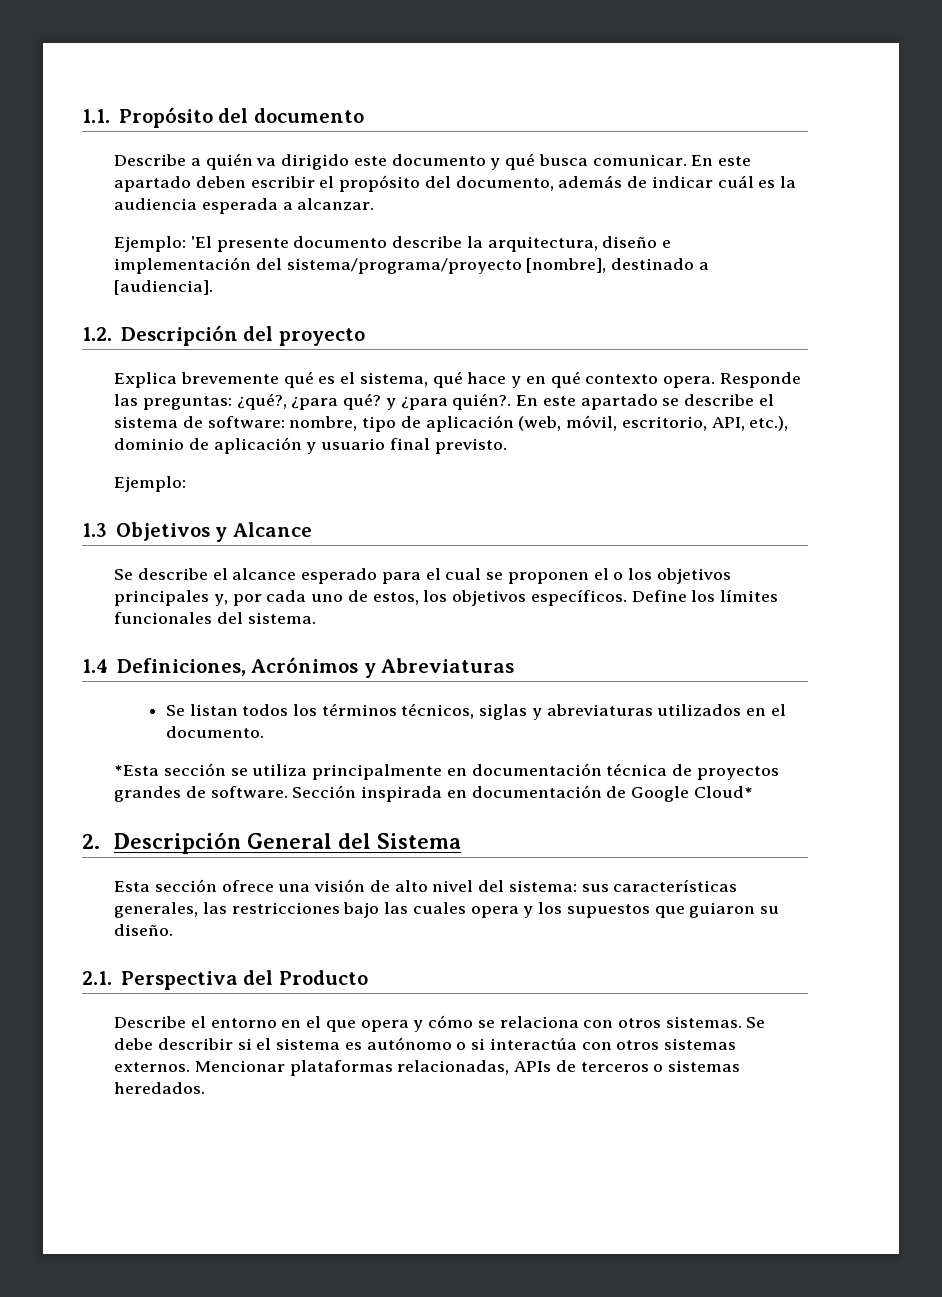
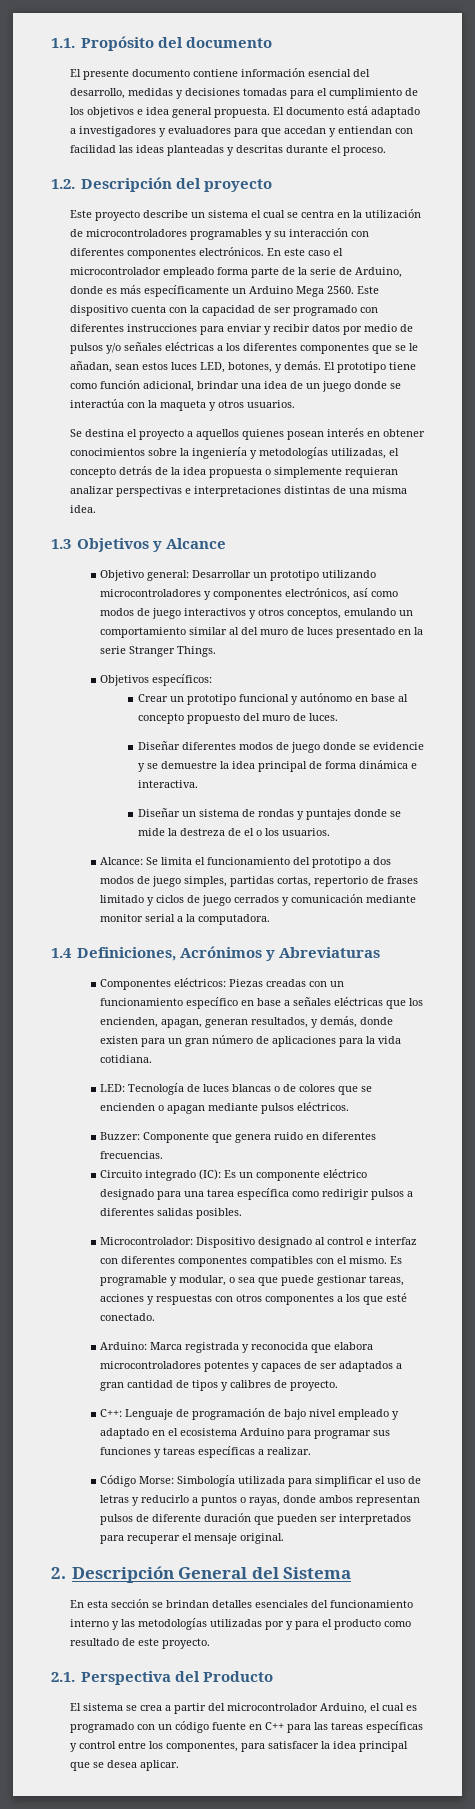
- Describe a quién va dirigido este documento y qué busca comunicar. En este apartado deben escribir el propósito del documento, además de indicar cuál es la audiencia esperada a alcanzar.
- Ejemplo: 'El presente documento describe la arquitectura, diseño e implementación del sistema/programa/proyecto [nombre], destinado a [audiencia].
+ El presente documento contiene información esencial del desarrollo, medidas y decisiones tomadas para el cumplimiento de los objetivos e idea general propuesta. El documento está adaptado a investigadores y evaluadores para que accedan y entiendan con facilidad las ideas planteadas y descritas durante el proceso.
  1.2. Descripción del proyecto
- Explica brevemente qué es el sistema, qué hace y en qué contexto opera. Responde las preguntas: ¿qué?, ¿para qué? y ¿para quién?. En este apartado se describe el sistema de software: nombre, tipo de aplicación (web, móvil, escritorio, API, etc.), dominio de aplicación y usuario final previsto.
- Ejemplo:
+ Este proyecto describe un sistema el cual se centra en la utilización de microcontroladores programables y su interacción con diferentes componentes electrónicos. En este caso el microcontrolador empleado forma parte de la serie de Arduino, donde es más específicamente un Arduino Mega 2560. Este dispositivo cuenta con la capacidad de ser programado con diferentes instrucciones para enviar y recibir datos por medio de pulsos y/o señales eléctricas a los diferentes componentes que se le añadan, sean estos luces LED, botones, y demás. El prototipo tiene como función adicional, brindar una idea de un juego donde se interactúa con la maqueta y otros usuarios.
+ Se destina el proyecto a aquellos quienes posean interés en obtener conocimientos sobre la ingeniería y metodologías utilizadas, el concepto detrás de la idea propuesta o simplemente requieran analizar perspectivas e interpretaciones distintas de una misma idea.
  1.3 Objetivos y Alcance
- Se describe el alcance esperado para el cual se proponen el o los objetivos principales y, por cada uno de estos, los objetivos específicos. Define los límites funcionales del sistema.
+ Objetivo general: Desarrollar un prototipo utilizando microcontroladores y componentes electrónicos, así como modos de juego interactivos y otros conceptos, emulando un comportamiento similar al del muro de luces presentado en la serie Stranger Things.
+ Objetivos específicos:
+ Crear un prototipo funcional y autónomo en base al concepto propuesto del muro de luces.
+ Diseñar diferentes modos de juego donde se evidencie y se demuestre la idea principal de forma dinámica e interactiva.
+ Diseñar un sistema de rondas y puntajes donde se mide la destreza de el o los usuarios.
+ Alcance: Se limita el funcionamiento del prototipo a dos modos de juego simples, partidas cortas, repertorio de frases limitado y ciclos de juego cerrados y comunicación mediante monitor serial a la computadora.
- Se listan todos los términos técnicos, siglas y abreviaturas utilizados en el documento.
- *Esta sección se utiliza principalmente en documentación técnica de proyectos grandes de software. Sección inspirada en documentación de Google Cloud*
+ Componentes eléctricos: Piezas creadas con un funcionamiento específico en base a señales eléctricas que los encienden, apagan, generan resultados, y demás, donde existen para un gran número de aplicaciones para la vida cotidiana.
+ LED: Tecnología de luces blancas o de colores que se encienden o apagan mediante pulsos eléctricos.
+ Buzzer: Componente que genera ruido en diferentes frecuencias.
+ Circuito integrado (IC): Es un componente eléctrico designado para una tarea específica como redirigir pulsos a diferentes salidas posibles.
+ Microcontrolador: Dispositivo designado al control e interfaz con diferentes componentes compatibles con el mismo. Es programable y modular, o sea que puede gestionar tareas, acciones y respuestas con otros componentes a los que esté conectado.
+ Arduino: Marca registrada y reconocida que elabora microcontroladores potentes y capaces de ser adaptados a gran cantidad de tipos y calibres de proyecto.
+ C++: Lenguaje de programación de bajo nivel empleado y adaptado en el ecosistema Arduino para programar sus funciones y tareas específicas a realizar.
+ Código Morse: Simbología utilizada para simplificar el uso de letras y reducirlo a puntos o rayas, donde ambos representan pulsos de diferente duración que pueden ser interpretados para recuperar el mensaje original.
- Esta sección ofrece una visión de alto nivel del sistema: sus características generales, las restricciones bajo las cuales opera y los supuestos que guiaron su diseño.
+ En esta sección se brindan detalles esenciales del funcionamiento interno y las metodologías utilizadas por y para el producto como resultado de este proyecto.
  2.1. Perspectiva del Producto
- Describe el entorno en el que opera y cómo se relaciona con otros sistemas. Se debe describir si el sistema es autónomo o si interactúa con otros sistemas externos. Mencionar plataformas relacionadas, APIs de terceros o sistemas heredados.
+ El sistema se crea a partir del microcontrolador Arduino, el cual es programado con un código fuente en C++ para las tareas específicas y control entre los componentes, para satisfacer la idea principal que se desea aplicar.

